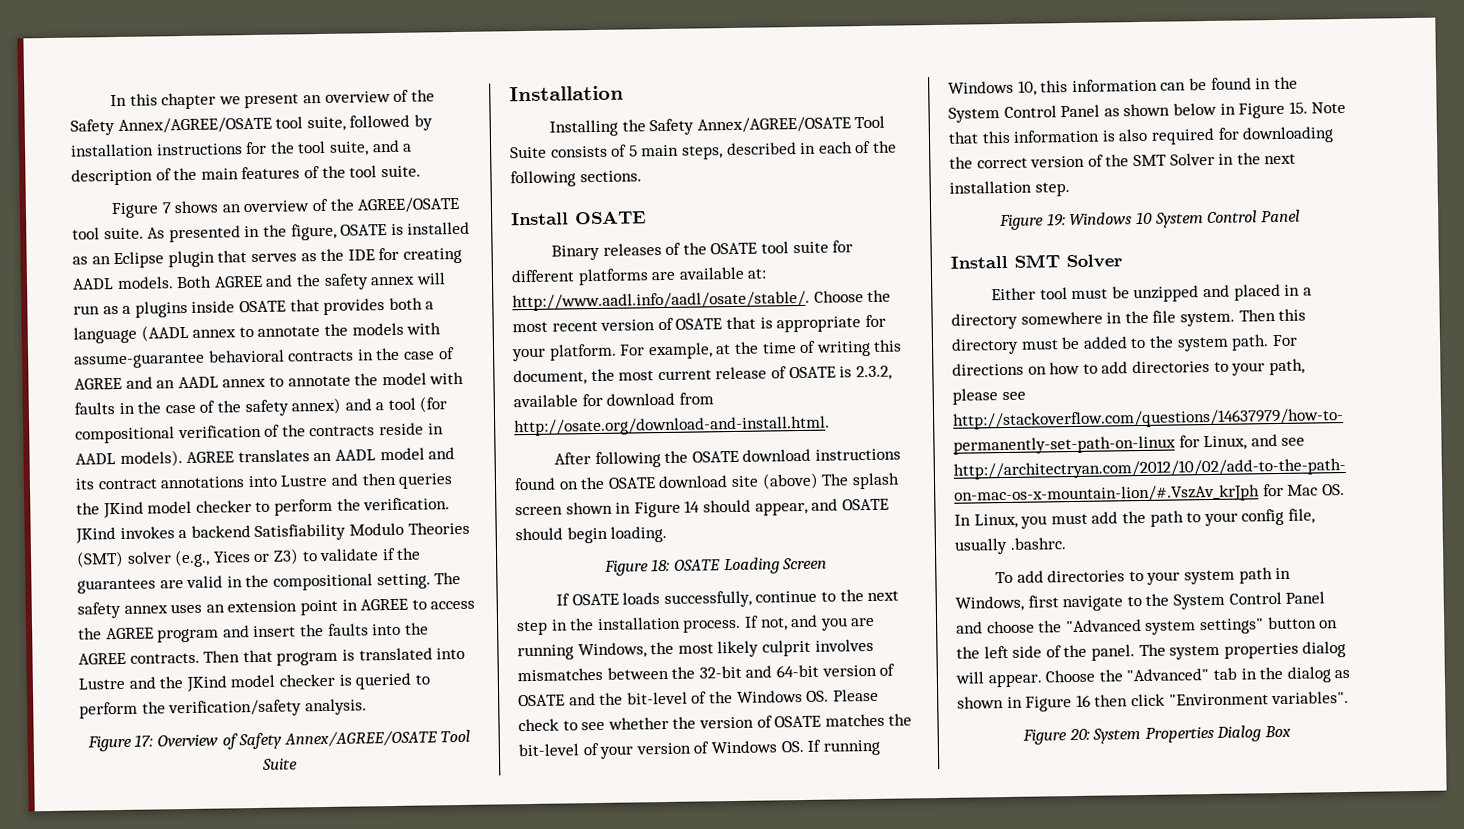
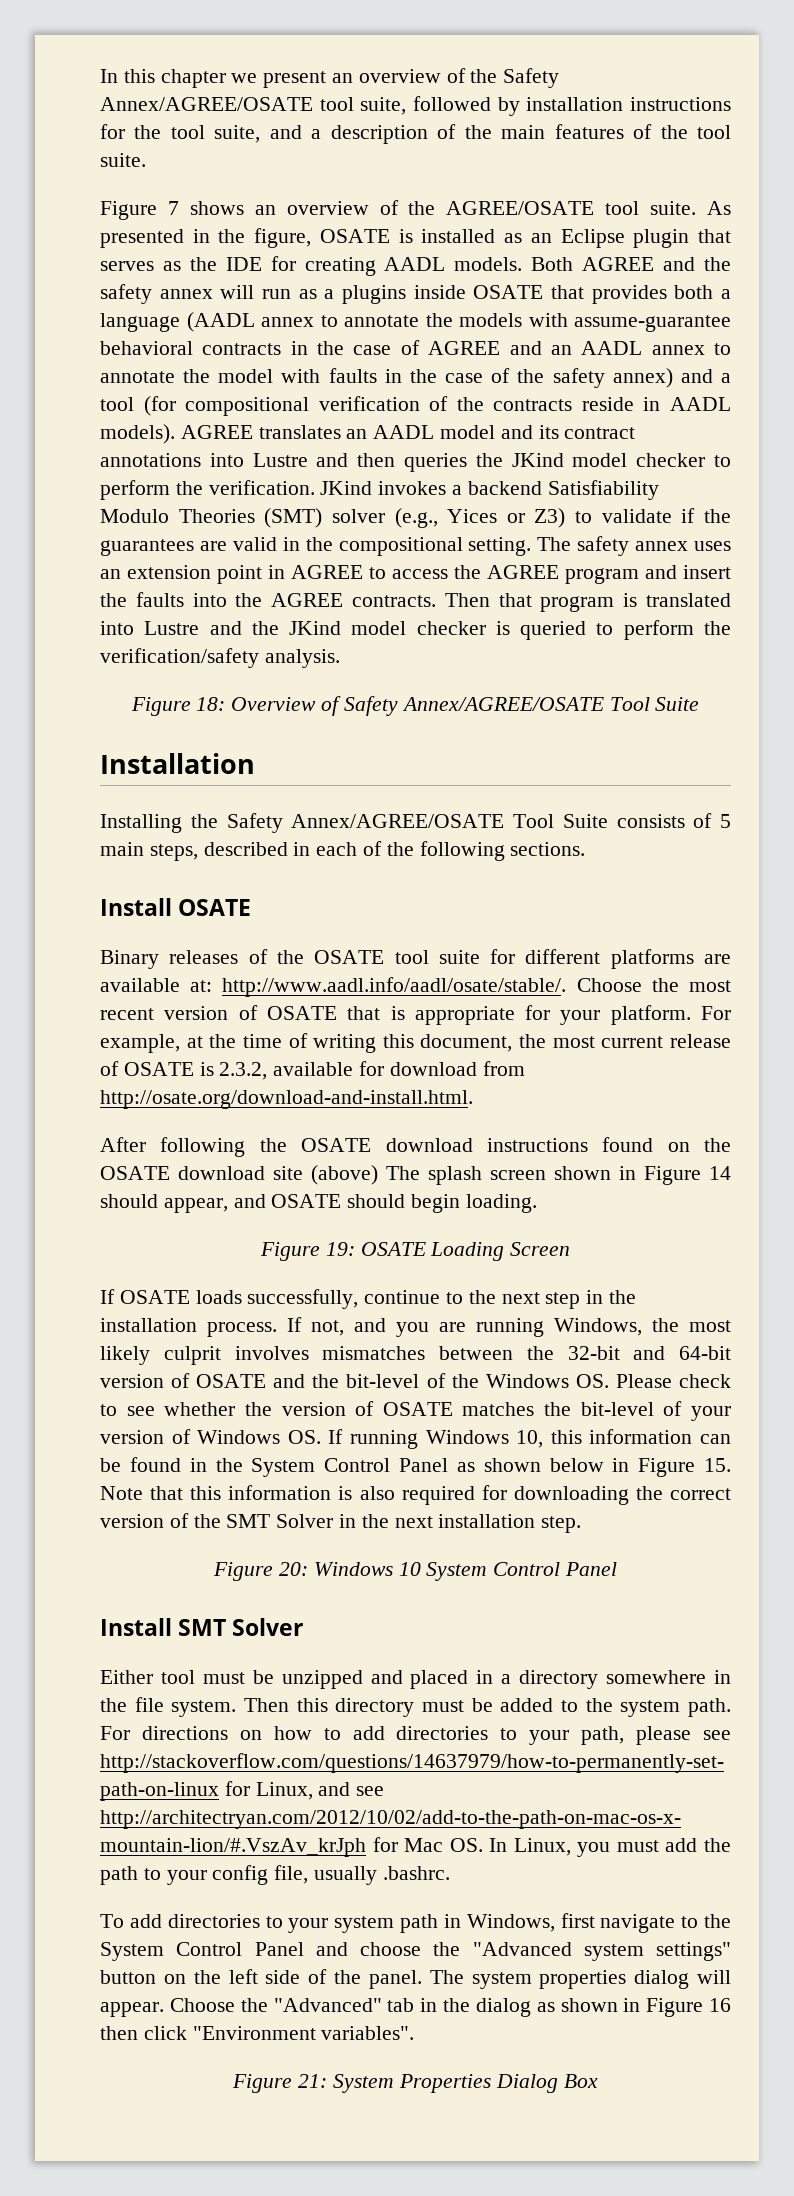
- Figure 17: Overview of Safety Annex/AGREE/OSATE Tool Suite
+ Figure 18: Overview of Safety Annex/AGREE/OSATE Tool Suite
- Figure 18: OSATE Loading Screen
+ Figure 19: OSATE Loading Screen
- Figure 19: Windows 10 System Control Panel
+ Figure 20: Windows 10 System Control Panel
- Figure 20: System Properties Dialog Box
+ Figure 21: System Properties Dialog Box

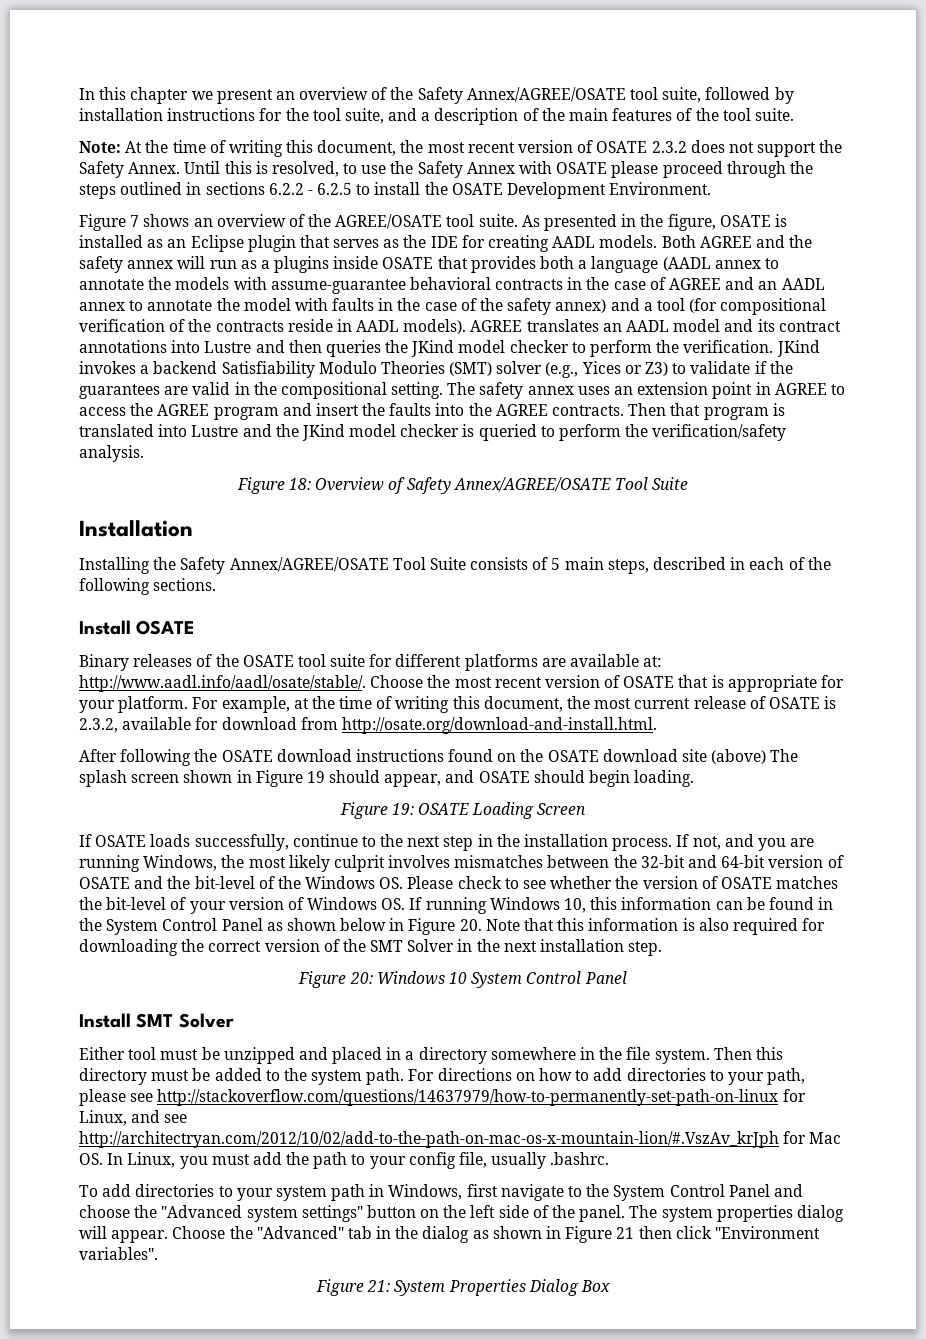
+ Note: At the time of writing this document, the most recent version of OSATE 2.3.2 does not support the Safety Annex. Until this is resolved, to use the Safety Annex with OSATE please proceed through the steps outlined in sections 6.2.2 - 6.2.5 to install the OSATE Development Environment.
- After following the OSATE download instructions found on the OSATE download site (above) The splash screen shown in Figure 14 should appear, and OSATE should begin loading.
+ After following the OSATE download instructions found on the OSATE download site (above) The splash screen shown in Figure 19 should appear, and OSATE should begin loading.
- If not, and you are running Windows, the most likely culprit involves mismatches between the 32-bit and 64-bit version of OSATE and the bit-level of the Windows OS. Please check to see whether the version of OSATE matches the bit-level of your version of Windows OS. If running Windows 10, this information can be found in the System Control Panel as shown below in Figure 15. Note that this information is also required for downloading the correct version of the SMT Solver in the next installation step.
+ If not, and you are running Windows, the most likely culprit involves mismatches between the 32-bit and 64-bit version of OSATE and the bit-level of the Windows OS. Please check to see whether the version of OSATE matches the bit-level of your version of Windows OS. If running Windows 10, this information can be found in the System Control Panel as shown below in Figure 20. Note that this information is also required for downloading the correct version of the SMT Solver in the next installation step.
- Choose the "Advanced" tab in the dialog as shown in Figure 16 then click "Environment variables".
+ Choose the "Advanced" tab in the dialog as shown in Figure 21 then click "Environment variables".

